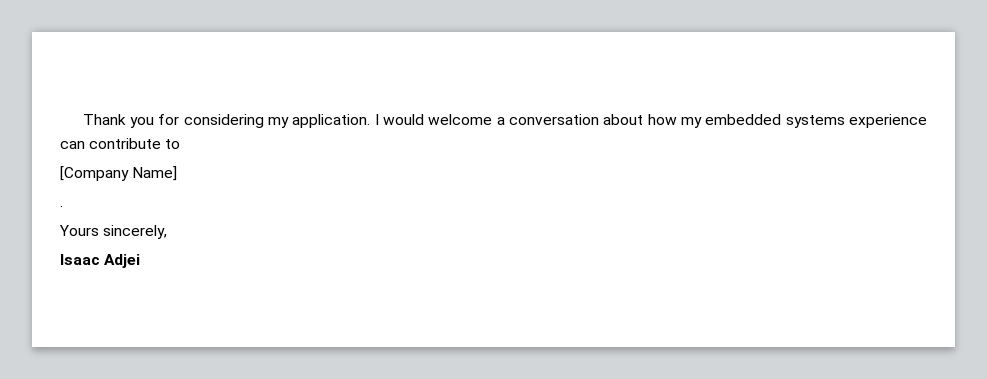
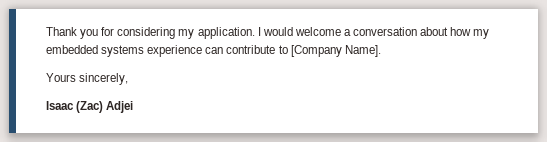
- I would welcome a conversation about how my embedded systems experience can contribute to
- [Company Name]
- .
+ I would welcome a conversation about how my embedded systems experience can contribute to [Company Name].
- Isaac Adjei
+ Isaac (Zac) Adjei

